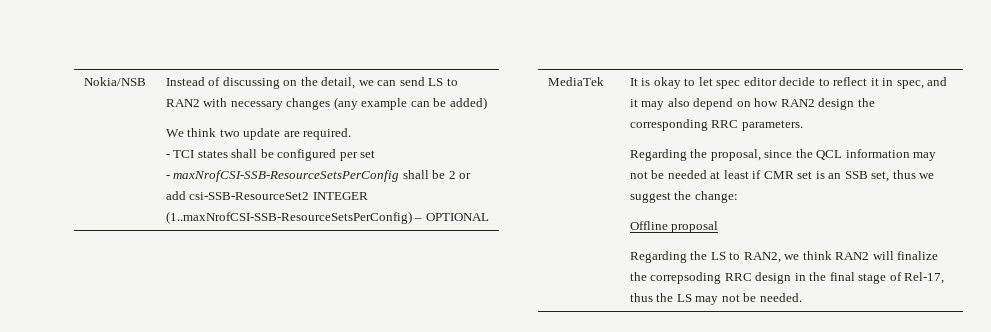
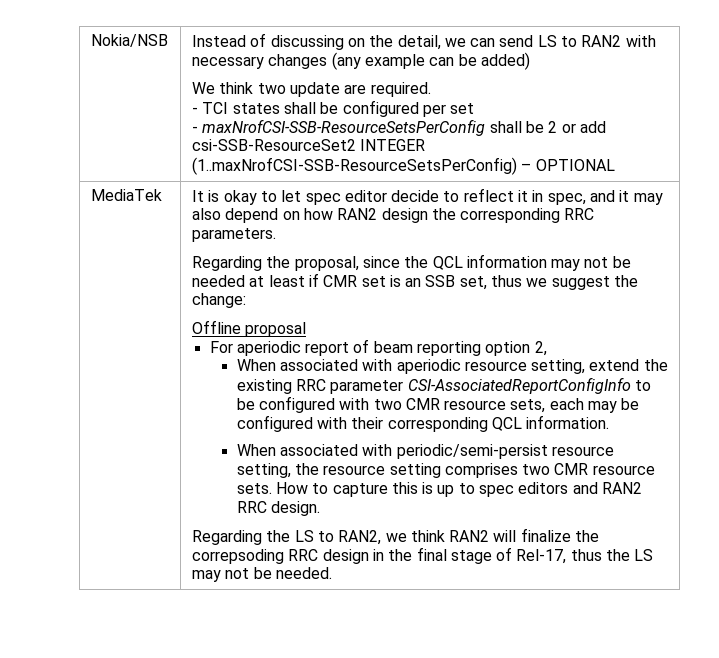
+ For aperiodic report of beam reporting option 2,
+ When associated with aperiodic resource setting, extend the existing RRC parameter CSI-AssociatedReportConfigInfo to be configured with two CMR resource sets, each may be configured with their corresponding QCL information.
+ When associated with periodic/semi-persist resource setting, the resource setting comprises two CMR resource sets. How to capture this is up to spec editors and RAN2 RRC design.

